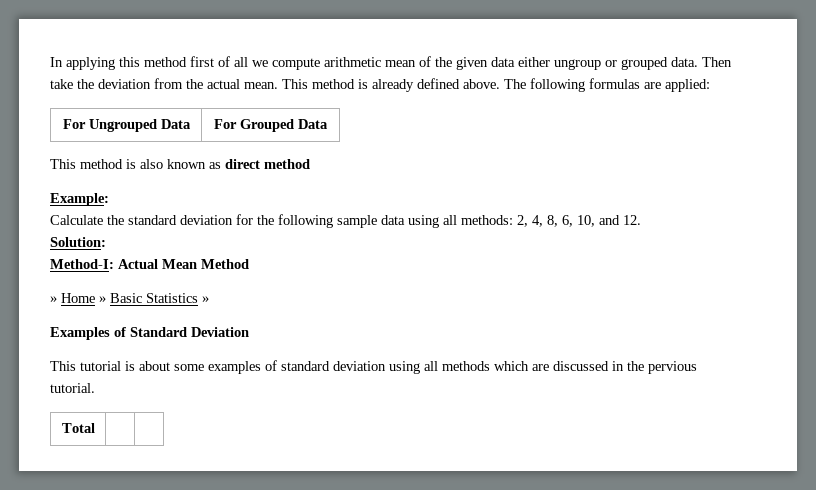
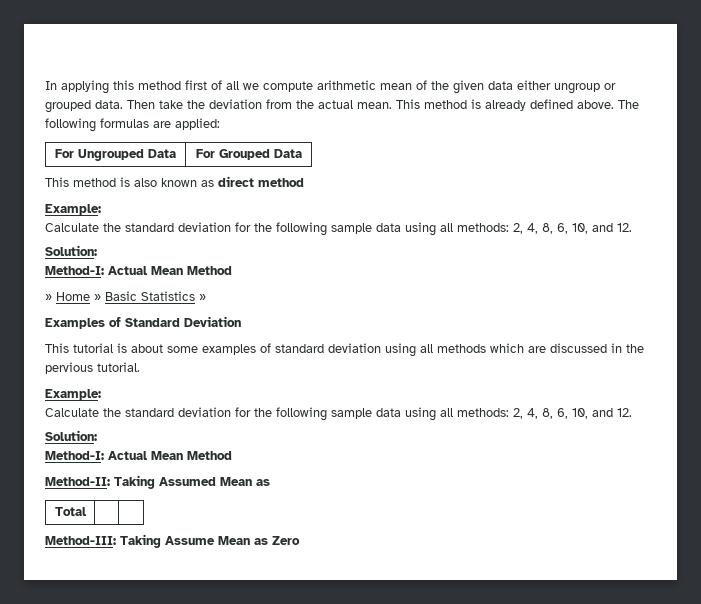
  This tutorial is about some examples of standard deviation using all methods which are discussed in the pervious tutorial.
+ Example:
+ Calculate the standard deviation for the following sample data using all methods: 2, 4, 8, 6, 10, and 12.
+ Solution:
+ Method-I: Actual Mean Method
+ Method-II: Taking Assumed Mean as
  Total | |
+ Method-III: Taking Assume Mean as Zero

